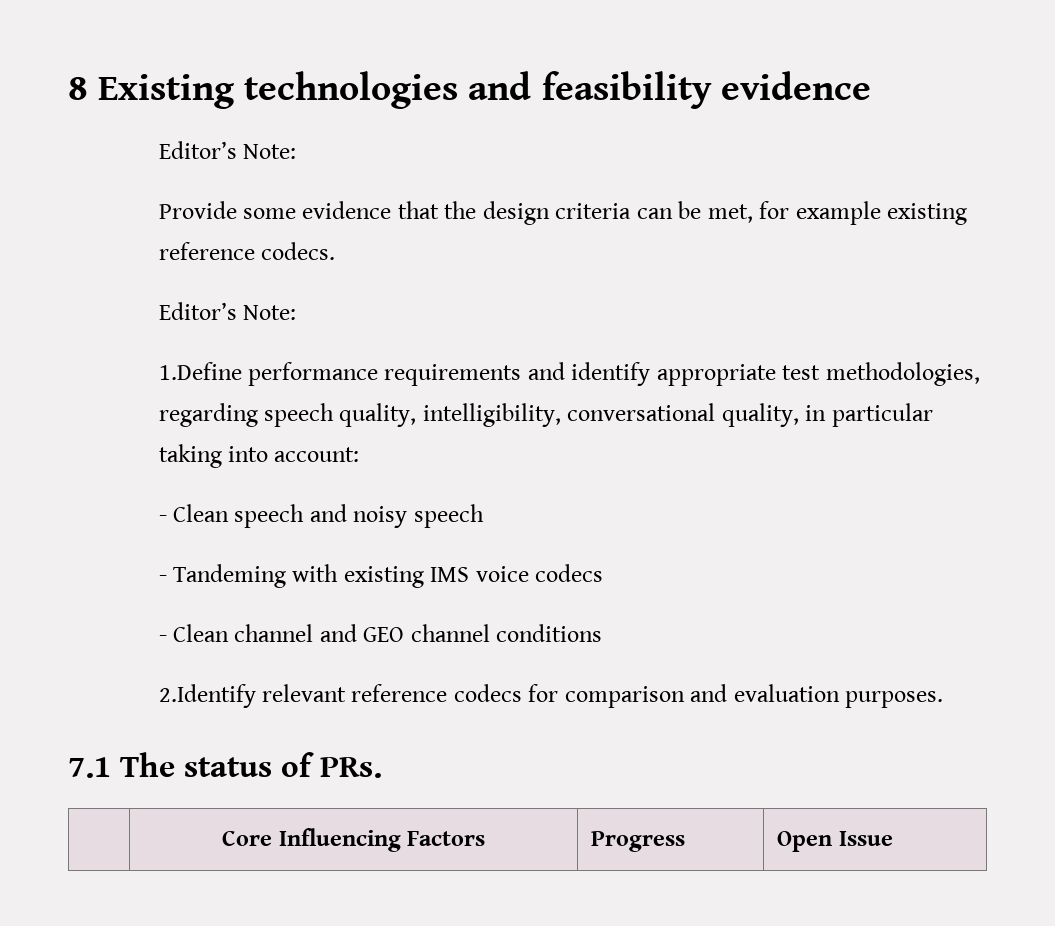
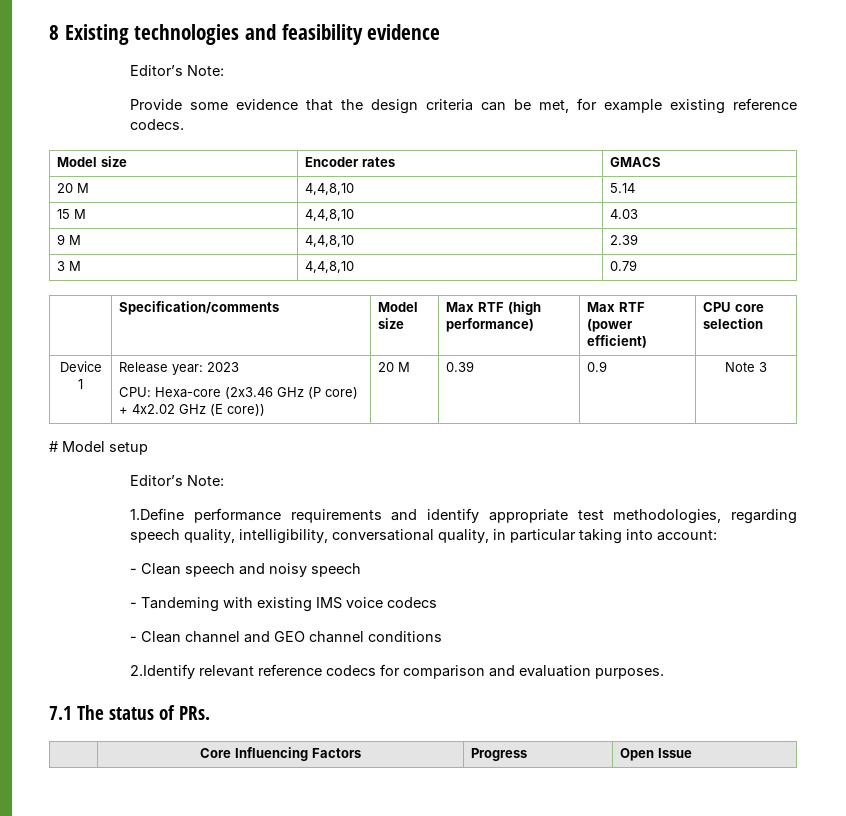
+ Model size | Encoder rates | GMACS
+ 20 M | 4,4,8,10 | 5.14
+ 15 M | 4,4,8,10 | 4.03
+ 9 M | 4,4,8,10 | 2.39
+ 3 M | 4,4,8,10 | 0.79
+ | Specification/comments | Model size | Max RTF (high performance) | Max RTF (power efficient) | CPU core selection
+ Device 1 | Release year: 2023
+ CPU: Hexa-core (2x3.46 GHz (P core) + 4x2.02 GHz (E core)) | 20 M | 0.39 | 0.9 | Note 3
+ # Model setup

